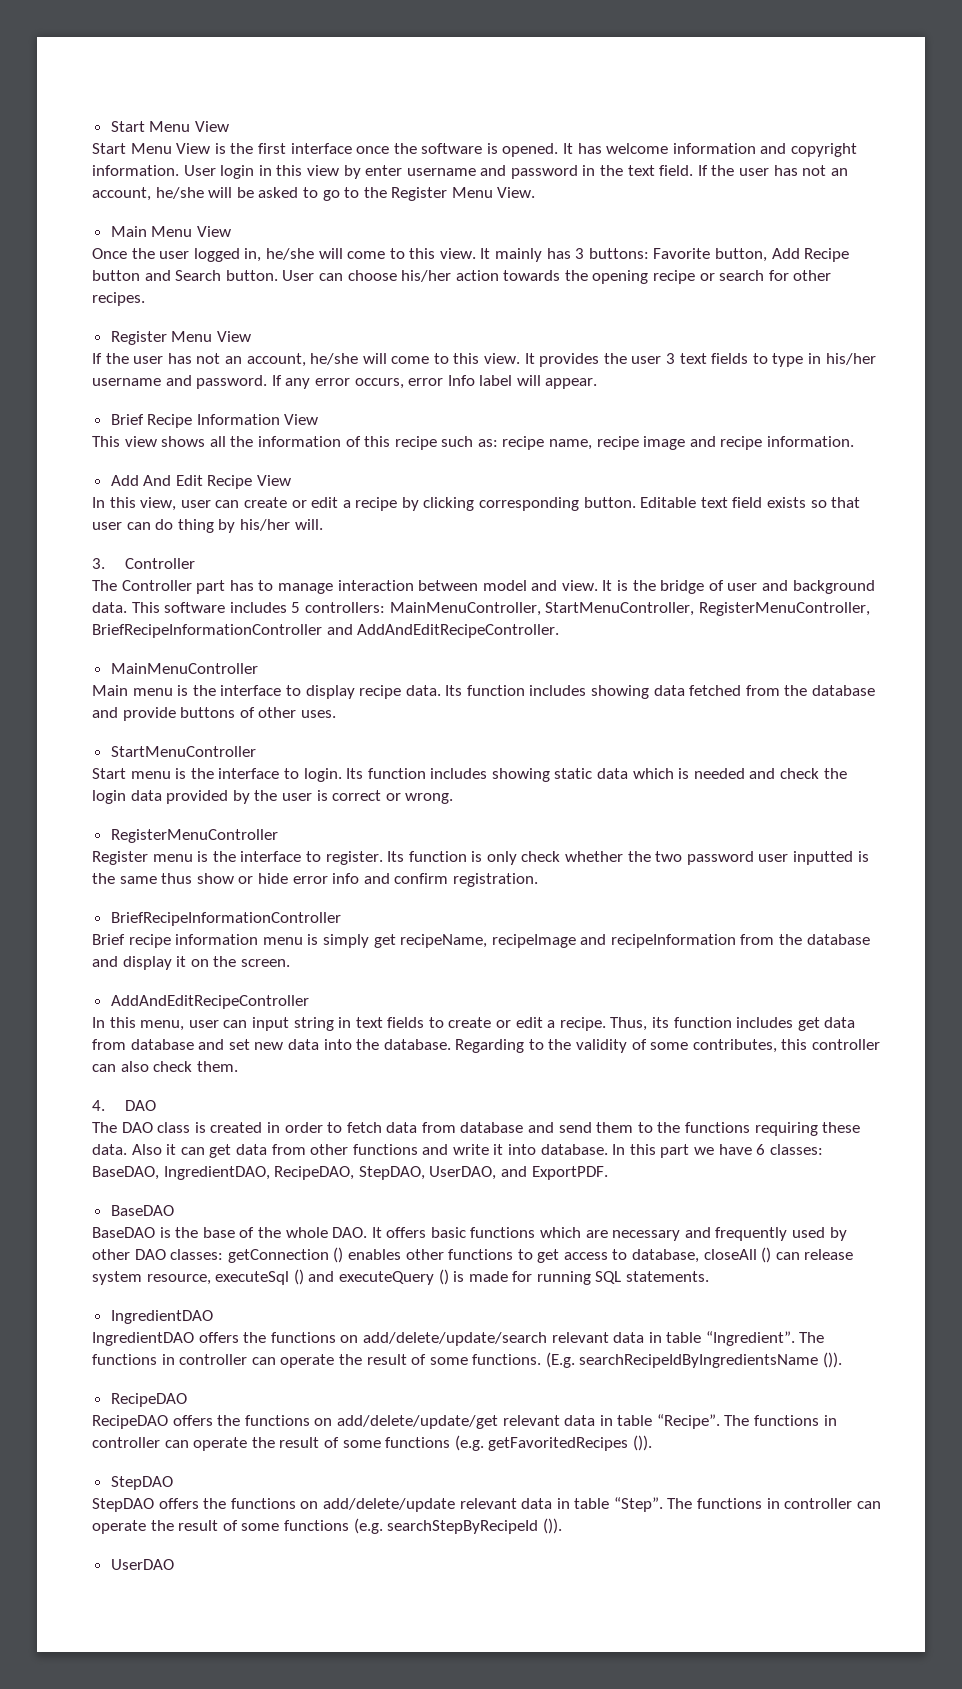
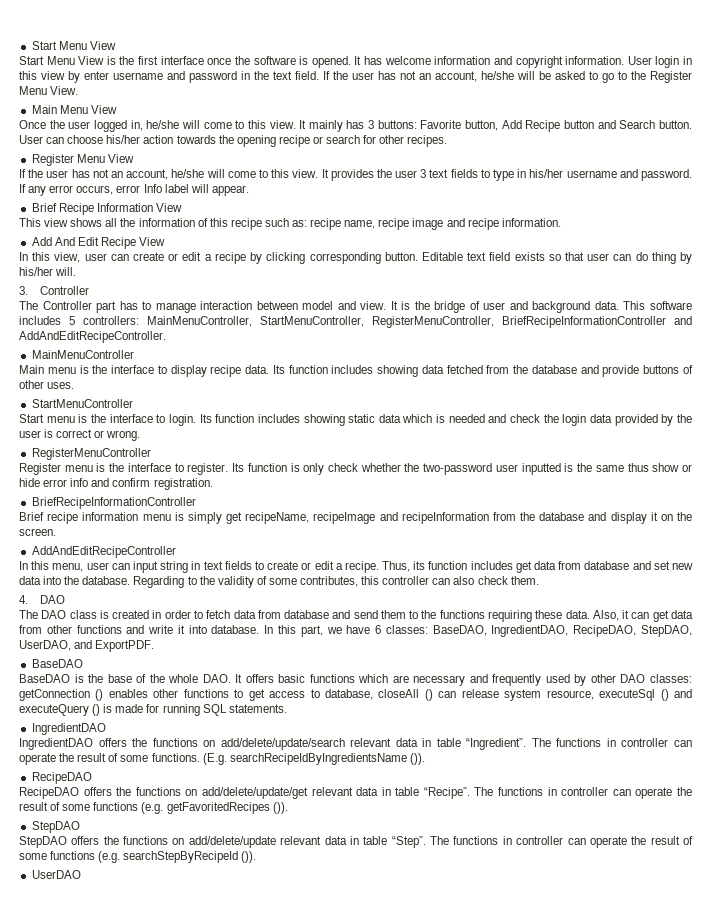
- Its function is only check whether the two password user inputted is the same thus show or hide error info and confirm registration.
+ Its function is only check whether the two-password user inputted is the same thus show or hide error info and confirm registration.
- Also it can get data from other functions and write it into database.
+ Also, it can get data from other functions and write it into database.
- In this part we have 6 classes: BaseDAO, IngredientDAO, RecipeDAO, StepDAO, UserDAO, and ExportPDF.
+ In this part, we have 6 classes: BaseDAO, IngredientDAO, RecipeDAO, StepDAO, UserDAO, and ExportPDF.

